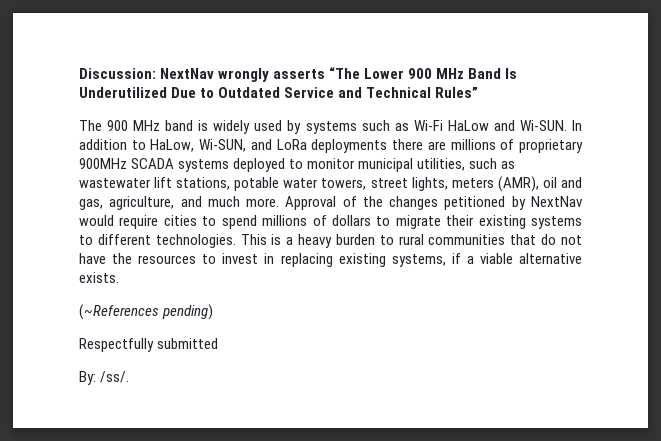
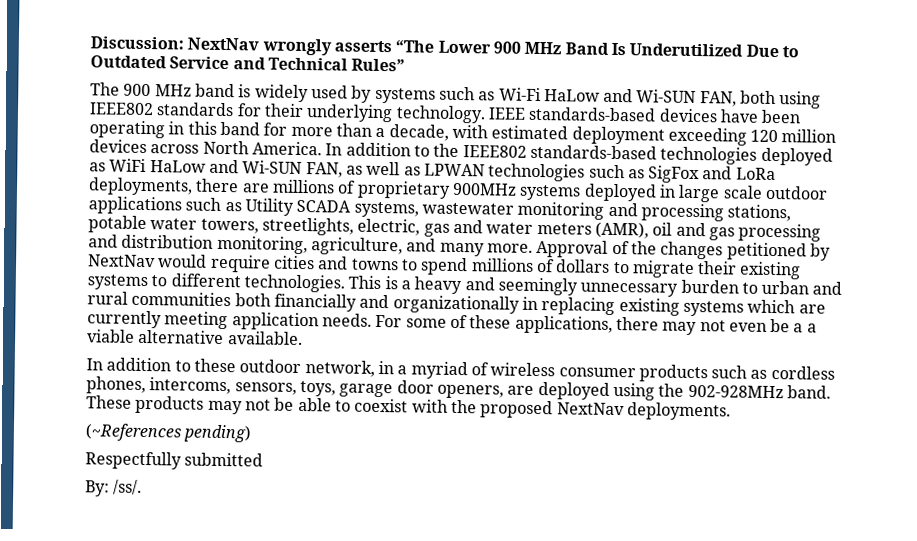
- The 900 MHz band is widely used by systems such as Wi-Fi HaLow and Wi-SUN. In addition to HaLow, Wi-SUN, and LoRa deployments there are millions of proprietary 900MHz SCADA systems deployed to monitor municipal utilities, such as wastewater lift stations, potable water towers, street lights, meters (AMR), oil and gas, agriculture, and much more.
+ The 900 MHz band is widely used by systems such as Wi-Fi HaLow and Wi-SUN FAN, both using IEEE802 standards for their underlying technology. IEEE standards-based devices have been operating in this band for more than a decade, with estimated deployment exceeding 120 million devices across North America. In addition to the IEEE802 standards-based technologies deployed as WiFi HaLow and Wi-SUN FAN, as well as LPWAN technologies such as SigFox and LoRa deployments, there are millions of proprietary 900MHz systems deployed in large scale outdoor applications such as Utility SCADA systems, wastewater monitoring and processing stations, potable water towers, streetlights, electric, gas and water meters (AMR), oil and gas processing and distribution monitoring, agriculture, and many more.
- Approval of the changes petitioned by NextNav would require cities to spend millions of dollars to migrate their existing systems to different technologies.
+ Approval of the changes petitioned by NextNav would require cities and towns to spend millions of dollars to migrate their existing systems to different technologies.
- This is a heavy burden to rural communities that do not have the resources to invest in replacing existing systems, if a viable alternative exists.
+ This is a heavy and seemingly unnecessary burden to urban and rural communities both financially and organizationally in replacing existing systems which are currently meeting application needs. For some of these applications, there may not even be a a viable alternative available.
+ In addition to these outdoor network, in a myriad of wireless consumer products such as cordless phones, intercoms, sensors, toys, garage door openers, are deployed using the 902-928MHz band. These products may not be able to coexist with the proposed NextNav deployments.

